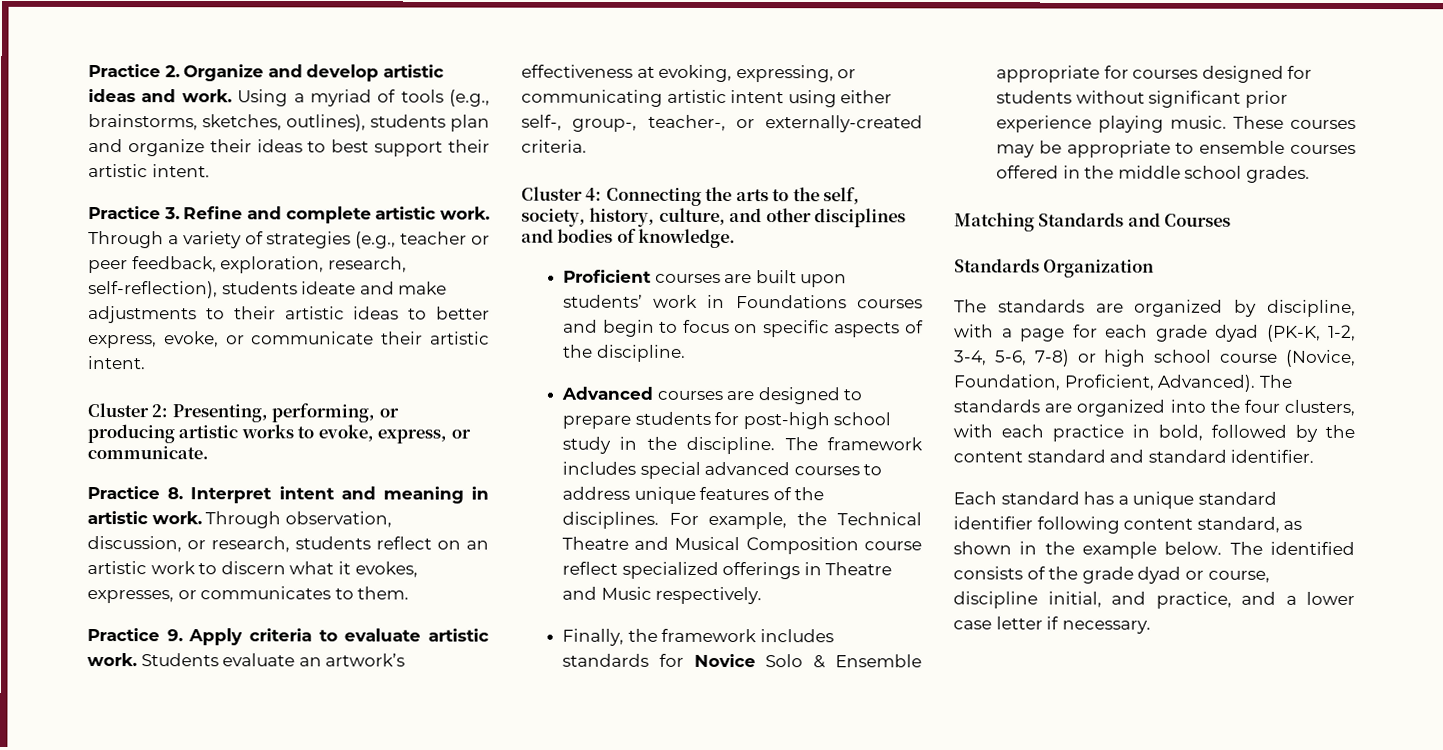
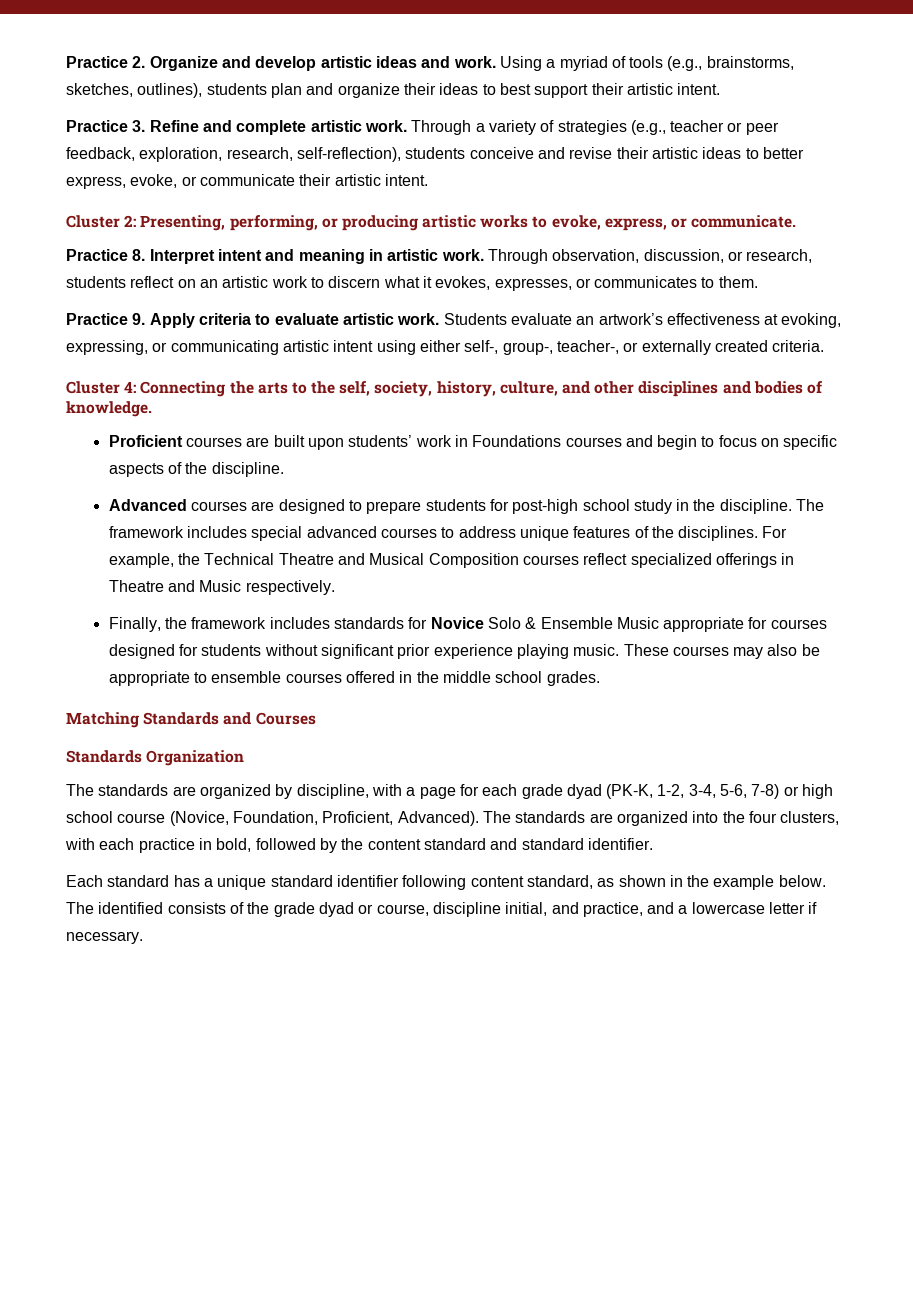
- Through a variety of strategies (e.g., teacher or peer feedback, exploration, research, self-reflection), students ideate and make adjustments to their artistic ideas to better express, evoke, or communicate their artistic intent.
+ Through a variety of strategies (e.g., teacher or peer feedback, exploration, research, self-reflection), students conceive and revise their artistic ideas to better express, evoke, or communicate their artistic intent.
- Students evaluate an artwork’s effectiveness at evoking, expressing, or communicating artistic intent using either self-, group-, teacher-, or externally-created criteria.
+ Students evaluate an artwork’s effectiveness at evoking, expressing, or communicating artistic intent using either self-, group-, teacher-, or externally created criteria.
- For example, the Technical Theatre and Musical Composition course reflect specialized offerings in Theatre and Music respectively.
+ For example, the Technical Theatre and Musical Composition courses reflect specialized offerings in Theatre and Music respectively.
- Finally, the framework includes standards for Novice Solo & Ensemble appropriate for courses designed for students without significant prior experience playing music.
+ Finally, the framework includes standards for Novice Solo & Ensemble Music appropriate for courses designed for students without significant prior experience playing music.
- These courses may be appropriate to ensemble courses offered in the middle school grades.
+ These courses may also be appropriate to ensemble courses offered in the middle school grades.
- The identified consists of the grade dyad or course, discipline initial, and practice, and a lower case letter if necessary.
+ The identified consists of the grade dyad or course, discipline initial, and practice, and a lowercase letter if necessary.

